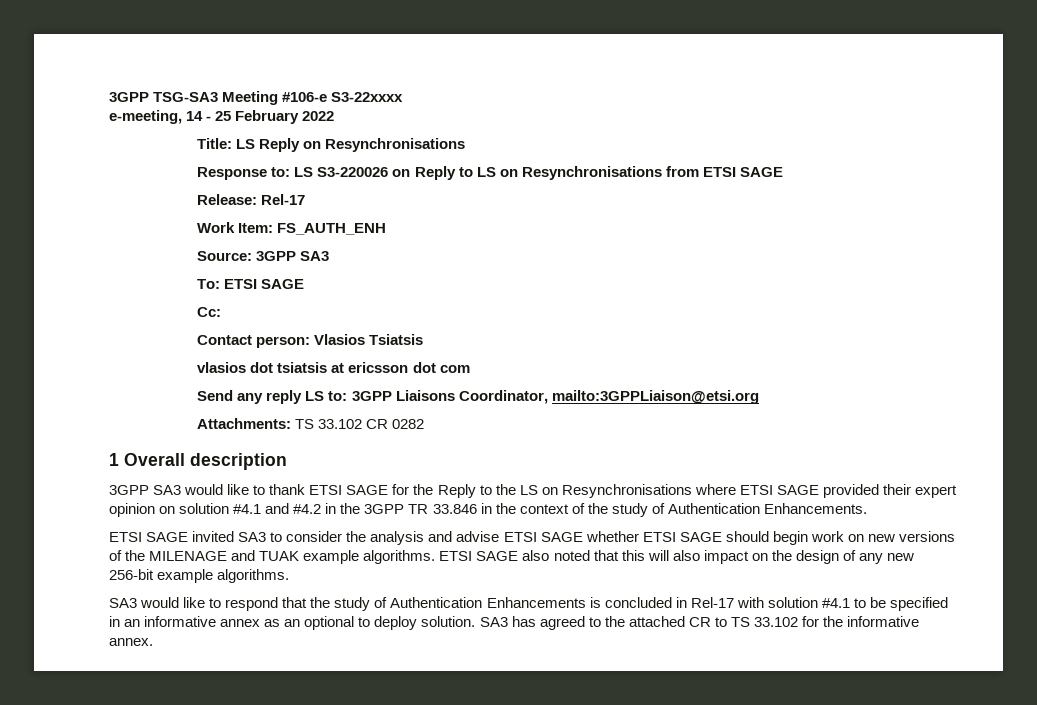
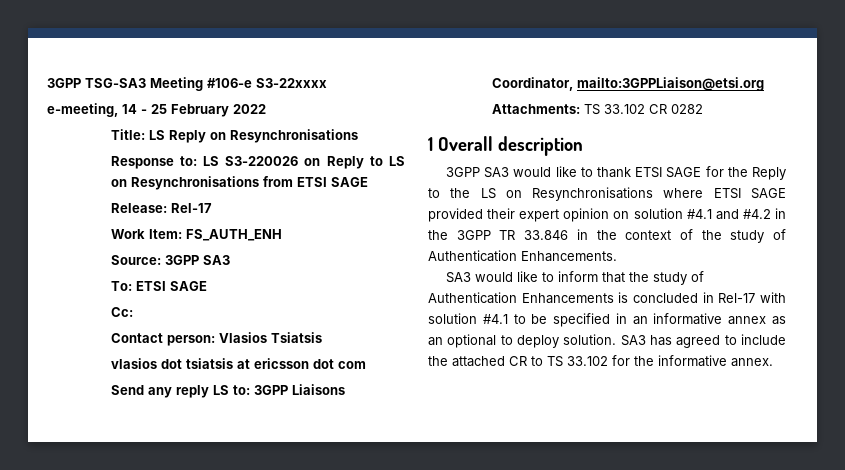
- ETSI SAGE invited SA3 to consider the analysis and advise ETSI SAGE whether ETSI SAGE should begin work on new versions of the MILENAGE and TUAK example algorithms. ETSI SAGE also noted that this will also impact on the design of any new 256-bit example algorithms.
- SA3 would like to respond that the study of Authentication Enhancements is concluded in Rel-17 with solution #4.1 to be specified in an informative annex as an optional to deploy solution.
+ SA3 would like to inform that the study of Authentication Enhancements is concluded in Rel-17 with solution #4.1 to be specified in an informative annex as an optional to deploy solution.
- SA3 has agreed to the attached CR to TS 33.102 for the informative annex.
+ SA3 has agreed to include the attached CR to TS 33.102 for the informative annex.

